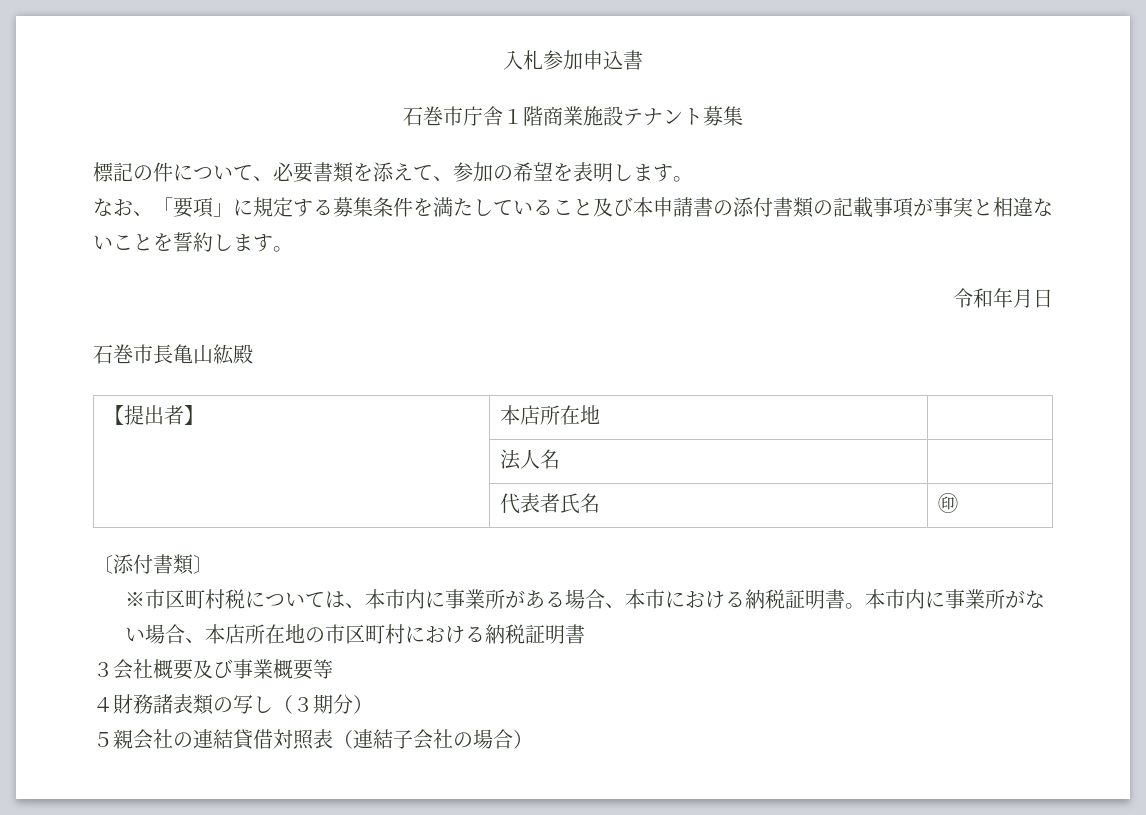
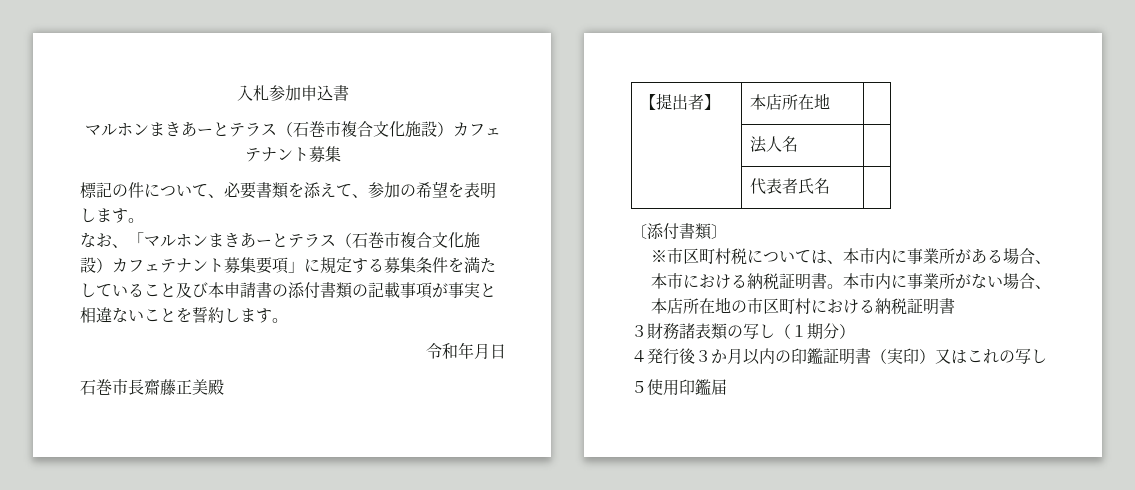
  入札参加申込書
- 石巻市庁舎１階商業施設テナント募集
+ マルホンまきあーとテラス（石巻市複合文化施設）カフェテナント募集
- なお、「要項」に規定する募集条件を満たしていること及び本申請書の添付書類の記載事項が事実と相違ないことを誓約します。
+ なお、「マルホンまきあーとテラス（石巻市複合文化施設）カフェテナント募集要項」に規定する募集条件を満たしていること及び本申請書の添付書類の記載事項が事実と相違ないことを誓約します。
- 石巻市長亀山紘殿
+ 石巻市長齋藤正美殿
- | 代表者氏名 | ㊞
+ | 代表者氏名 |
- ３会社概要及び事業概要等
- ４財務諸表類の写し（３期分）
+ ３財務諸表類の写し（１期分）
- ５親会社の連結貸借対照表（連結子会社の場合）
+ ４発行後３か月以内の印鑑証明書（実印）又はこれの写し
+ ５使用印鑑届

